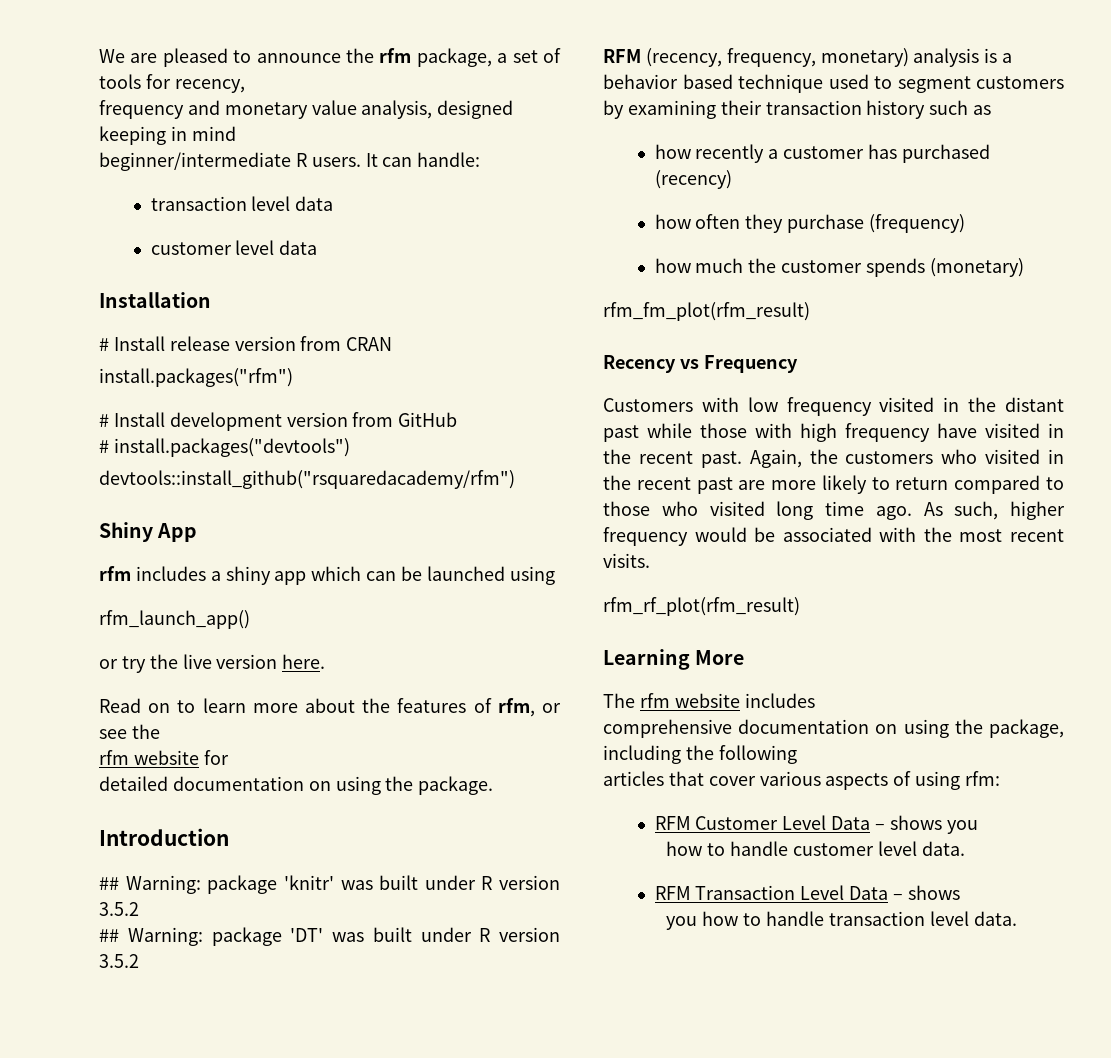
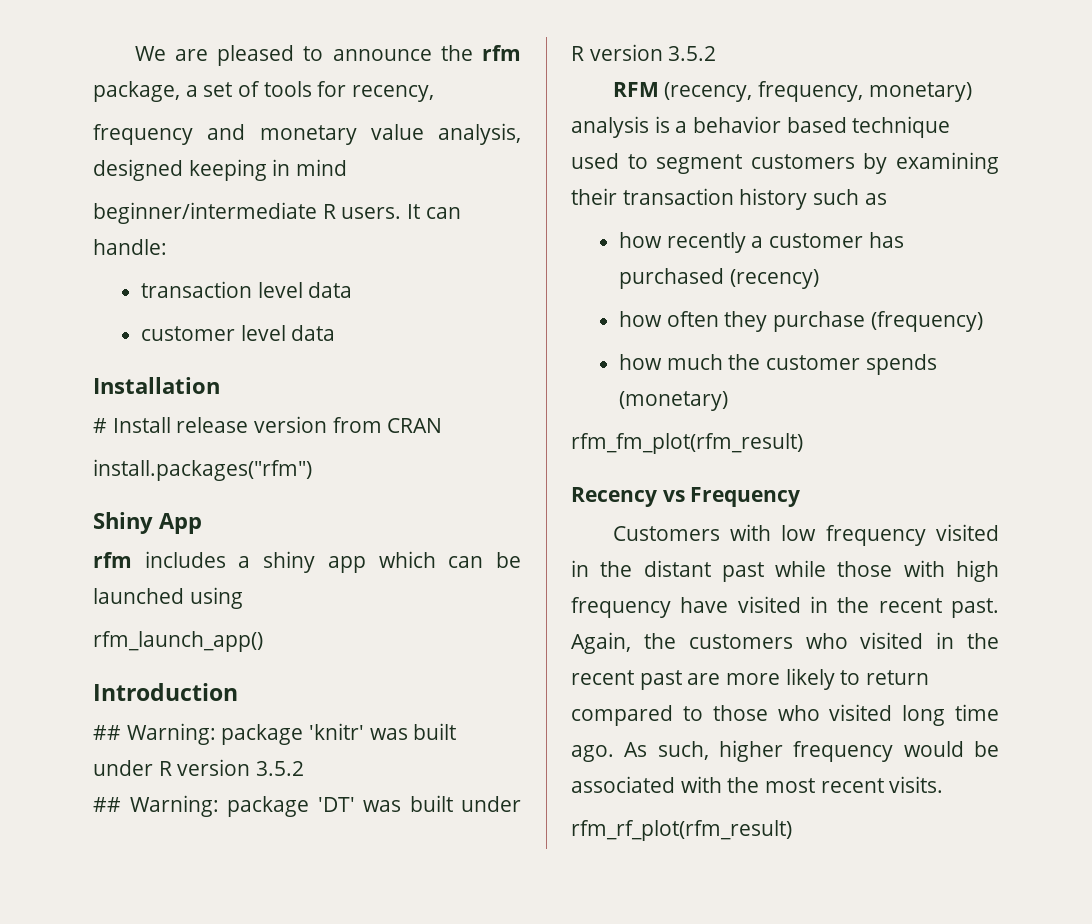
- # Install development version from GitHub
- # install.packages("devtools")
- devtools::install_github("rsquaredacademy/rfm")
- or try the live version here.
- Read on to learn more about the features of rfm, or see the
- rfm website for
- detailed documentation on using the package.
- Learning More
- The rfm website includes
- comprehensive documentation on using the package, including the following
- articles that cover various aspects of using rfm:
- RFM Customer Level Data – shows you
- how to handle customer level data.
- RFM Transaction Level Data – shows
- you how to handle transaction level data.

